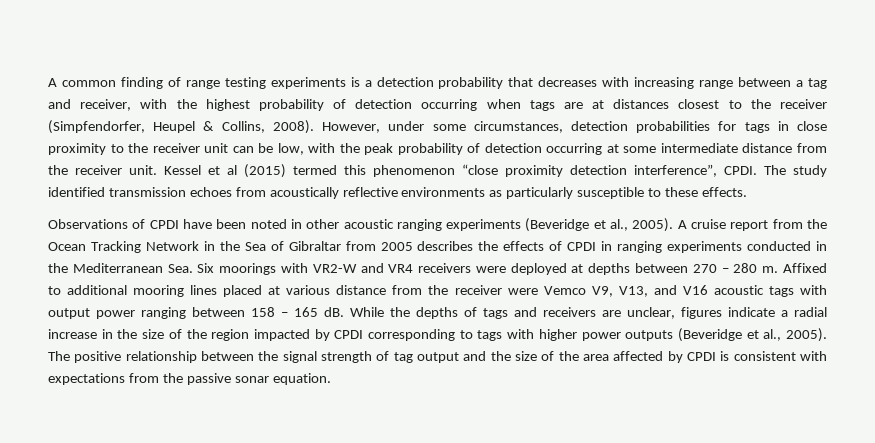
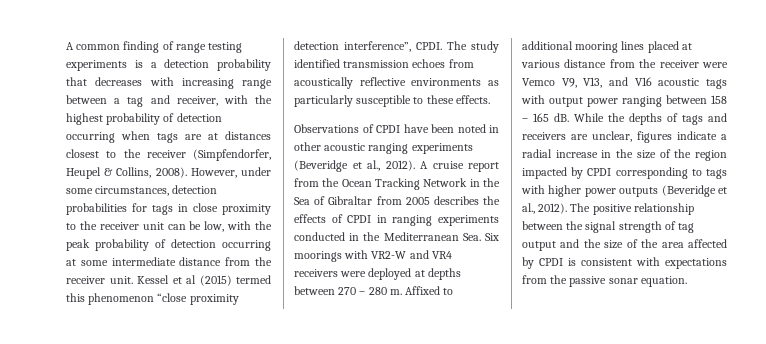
- Observations of CPDI have been noted in other acoustic ranging experiments (Beveridge et al., 2005).
+ Observations of CPDI have been noted in other acoustic ranging experiments (Beveridge et al., 2012).
- While the depths of tags and receivers are unclear, figures indicate a radial increase in the size of the region impacted by CPDI corresponding to tags with higher power outputs (Beveridge et al., 2005).
+ While the depths of tags and receivers are unclear, figures indicate a radial increase in the size of the region impacted by CPDI corresponding to tags with higher power outputs (Beveridge et al., 2012).

